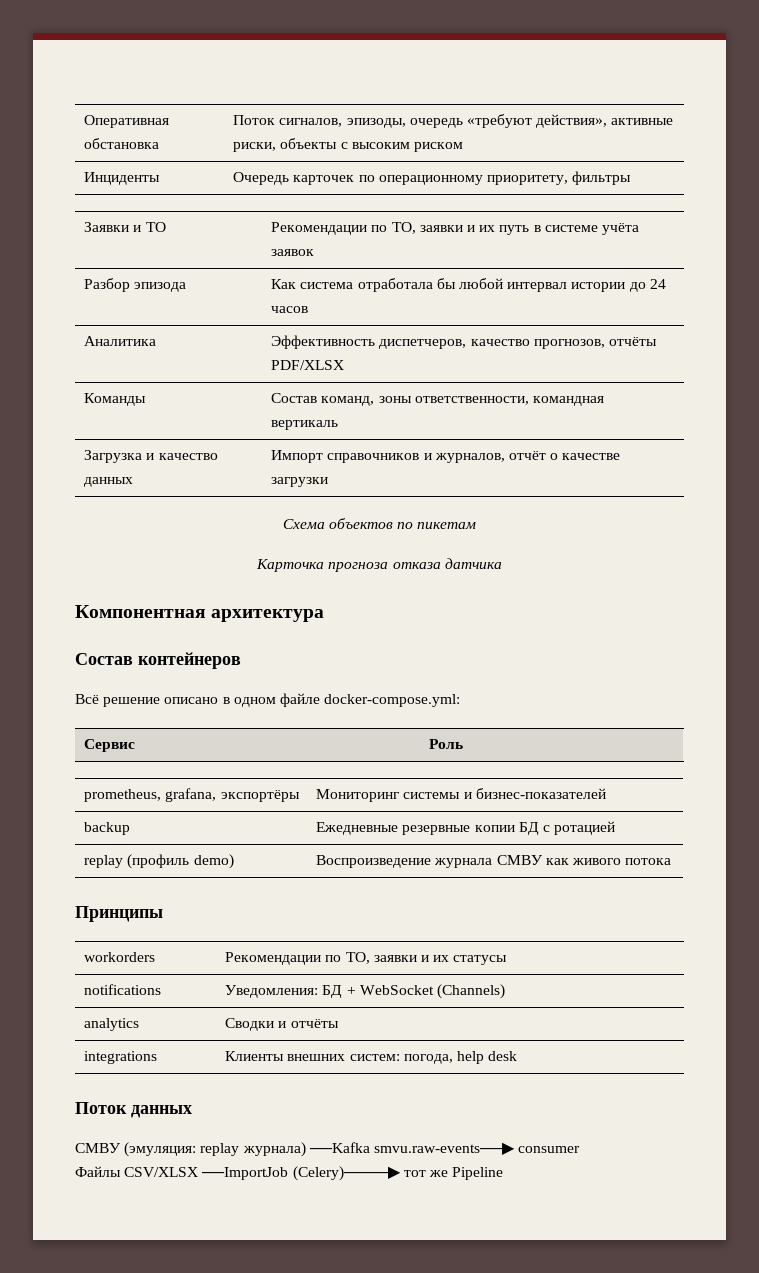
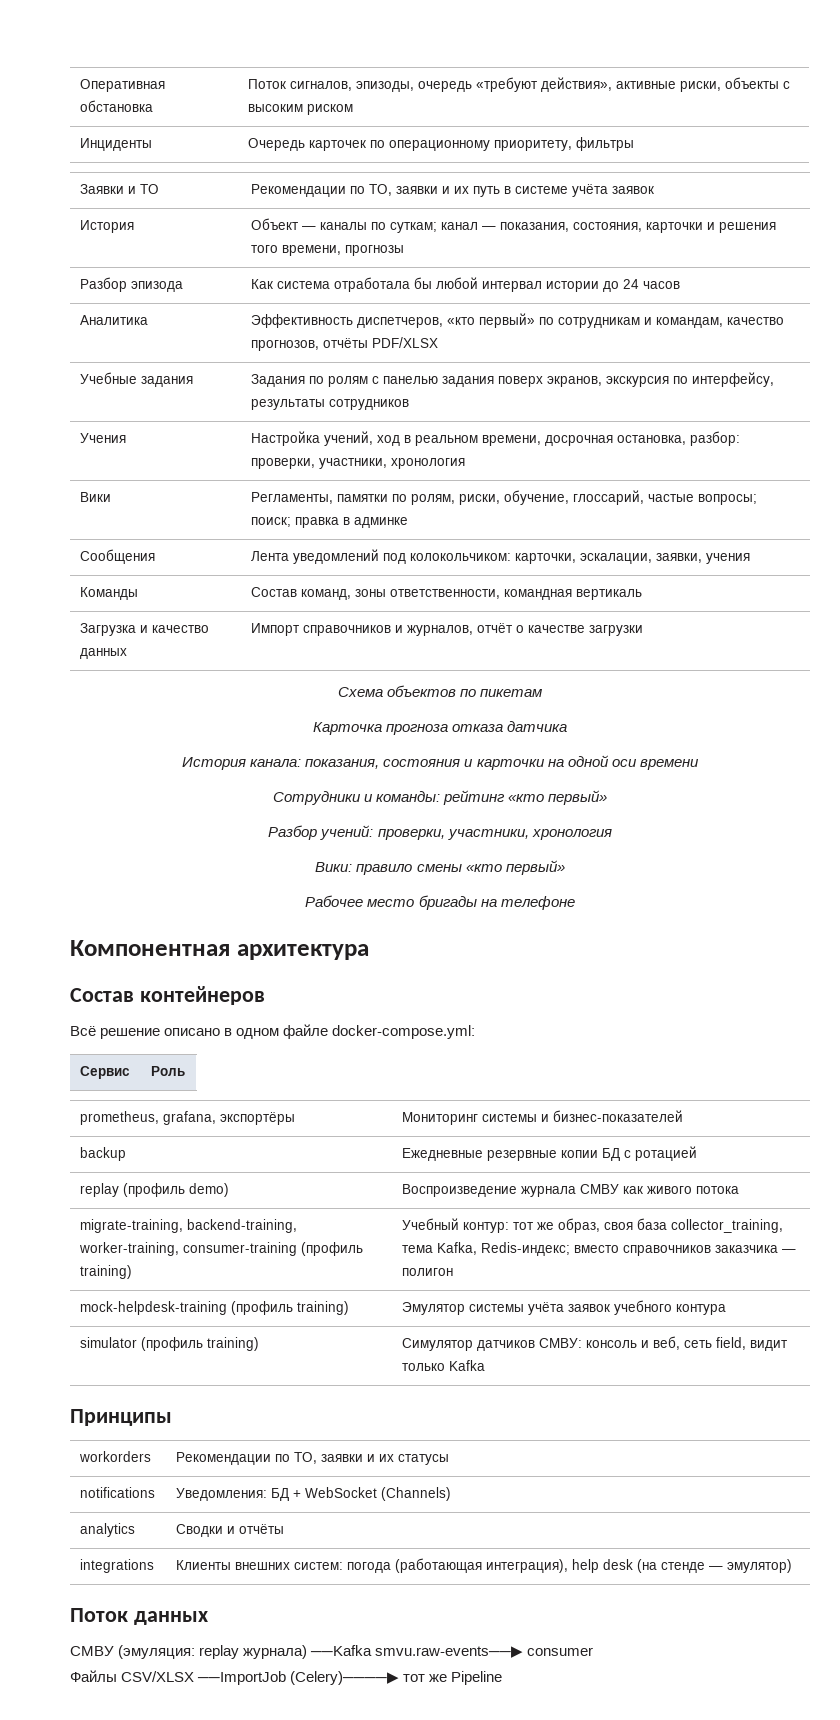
+ История | Объект — каналы по суткам; канал — показания, состояния, карточки и решения того времени, прогнозы
- Аналитика | Эффективность диспетчеров, качество прогнозов, отчёты PDF/XLSX
+ Аналитика | Эффективность диспетчеров, «кто первый» по сотрудникам и командам, качество прогнозов, отчёты PDF/XLSX
+ Учебные задания | Задания по ролям с панелью задания поверх экранов, экскурсия по интерфейсу, результаты сотрудников
+ Учения | Настройка учений, ход в реальном времени, досрочная остановка, разбор: проверки, участники, хронология
+ Вики | Регламенты, памятки по ролям, риски, обучение, глоссарий, частые вопросы; поиск; правка в админке
+ Сообщения | Лента уведомлений под колокольчиком: карточки, эскалации, заявки, учения
+ История канала: показания, состояния и карточки на одной оси времени
+ Сотрудники и команды: рейтинг «кто первый»
+ Разбор учений: проверки, участники, хронология
+ Вики: правило смены «кто первый»
+ Рабочее место бригады на телефоне
+ migrate-training, backend-training, worker-training, consumer-training (профиль training) | Учебный контур: тот же образ, своя база collector_training, тема Kafka, Redis-индекс; вместо справочников заказчика — полигон
+ mock-helpdesk-training (профиль training) | Эмулятор системы учёта заявок учебного контура
+ simulator (профиль training) | Симулятор датчиков СМВУ: консоль и веб, сеть field, видит только Kafka
- integrations | Клиенты внешних систем: погода, help desk
+ integrations | Клиенты внешних систем: погода (работающая интеграция), help desk (на стенде — эмулятор)

